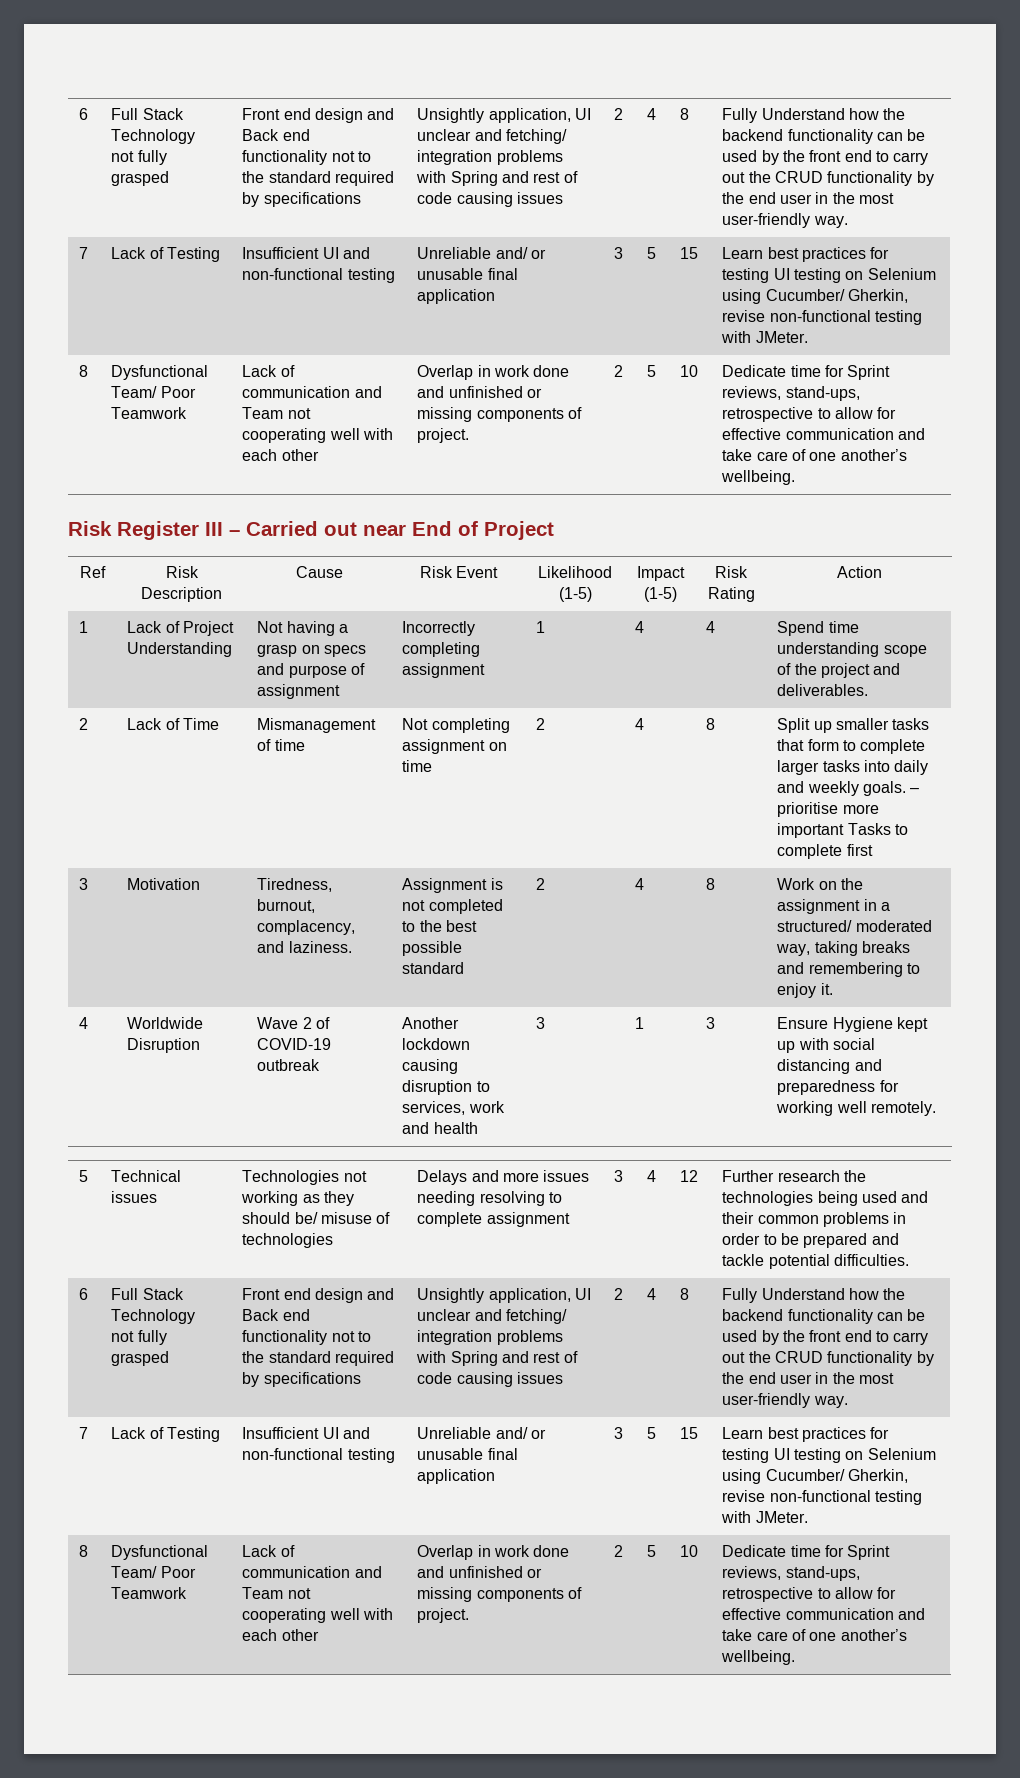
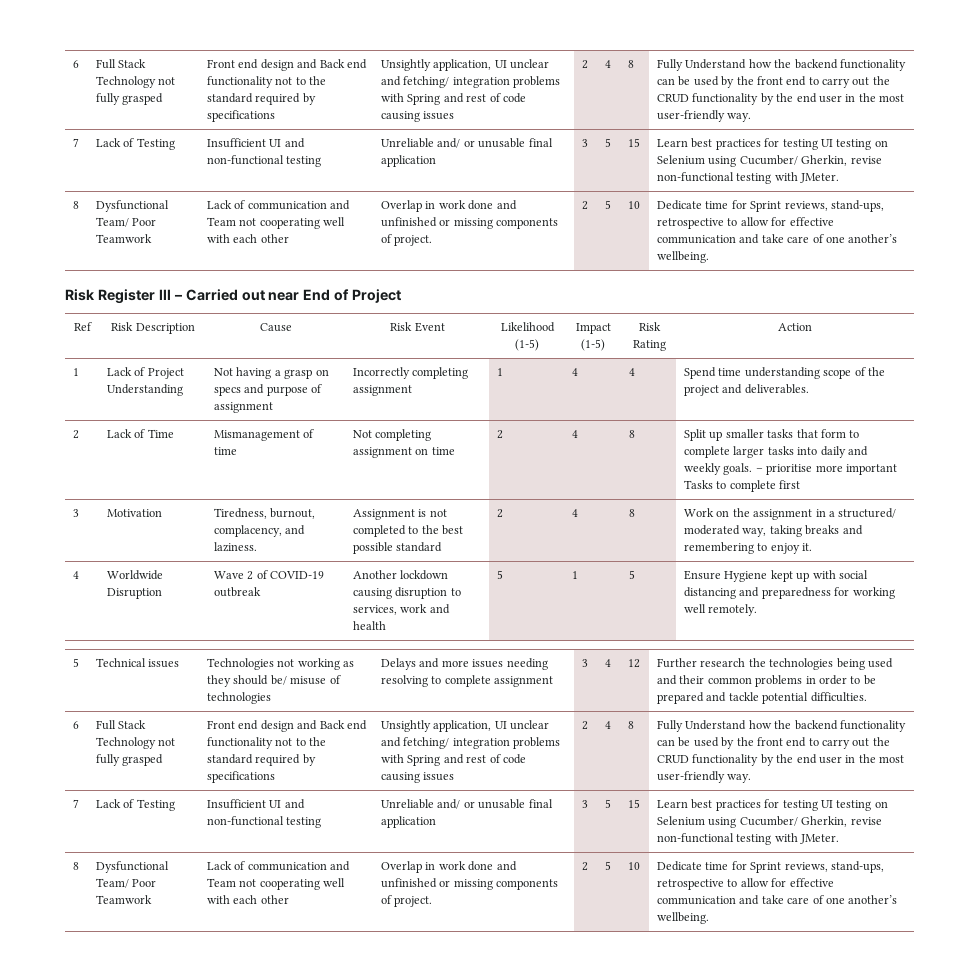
- 4 | Worldwide Disruption | Wave 2 of COVID-19 outbreak | Another lockdown causing disruption to services, work and health | 3 | 1 | 3 | Ensure Hygiene kept up with social distancing and preparedness for working well remotely.
+ 4 | Worldwide Disruption | Wave 2 of COVID-19 outbreak | Another lockdown causing disruption to services, work and health | 5 | 1 | 5 | Ensure Hygiene kept up with social distancing and preparedness for working well remotely.

